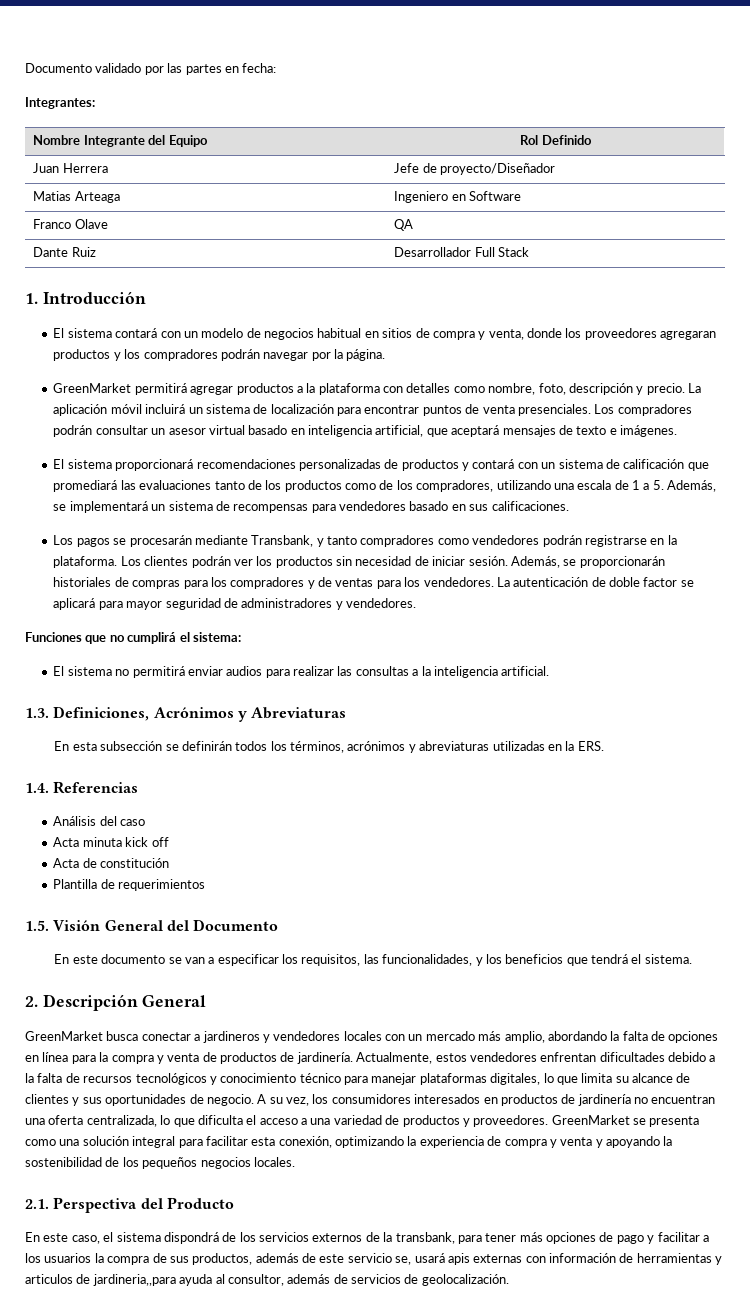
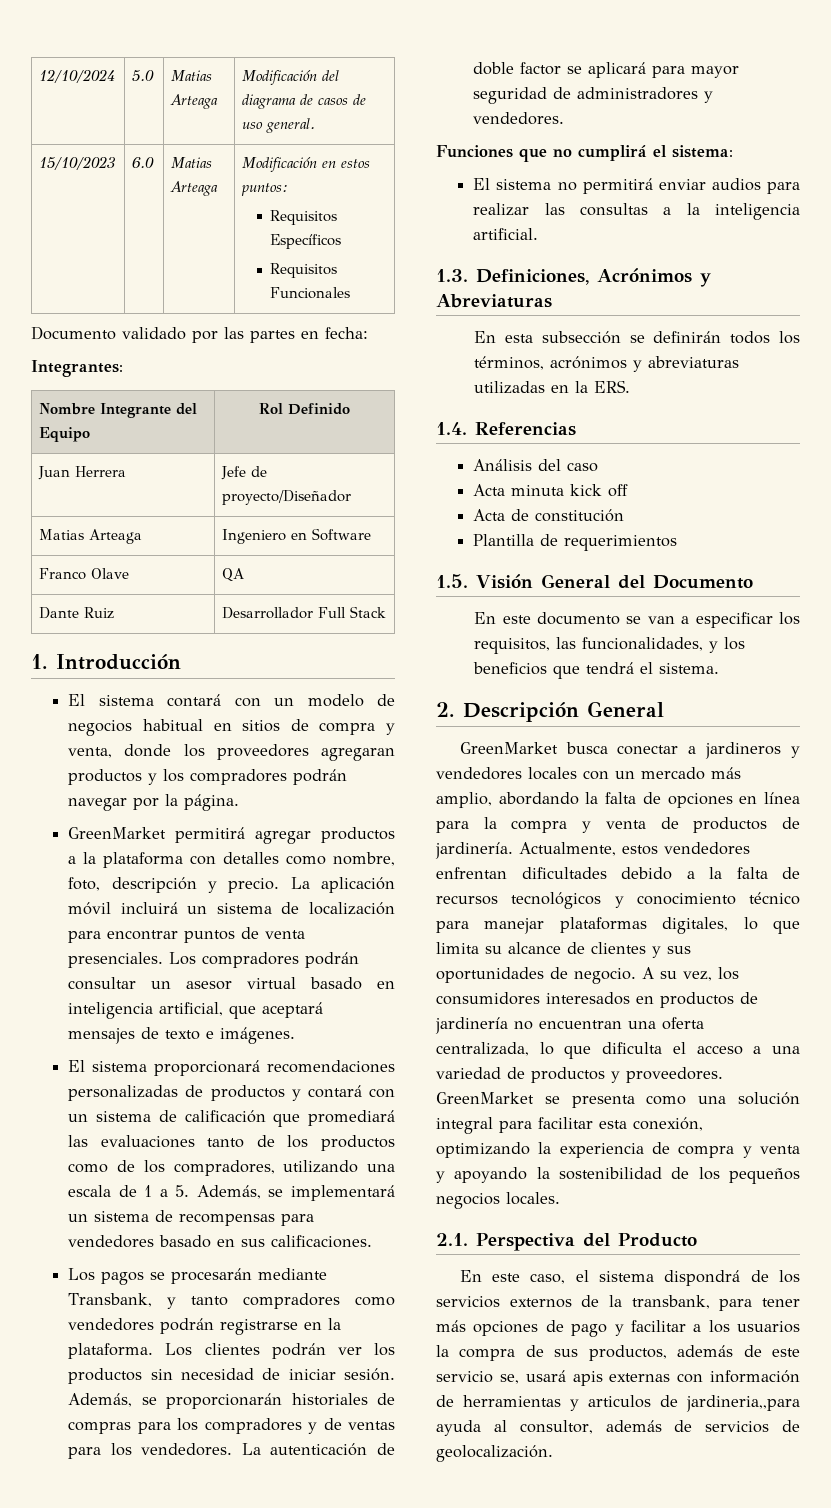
+ 12/10/2024 | 5.0 | Matias Arteaga | Modificación del diagrama de casos de uso general.
+ 15/10/2023 | 6.0 | Matias Arteaga | Modificación en estos puntos:
+ Requisitos Específicos
+ Requisitos Funcionales

